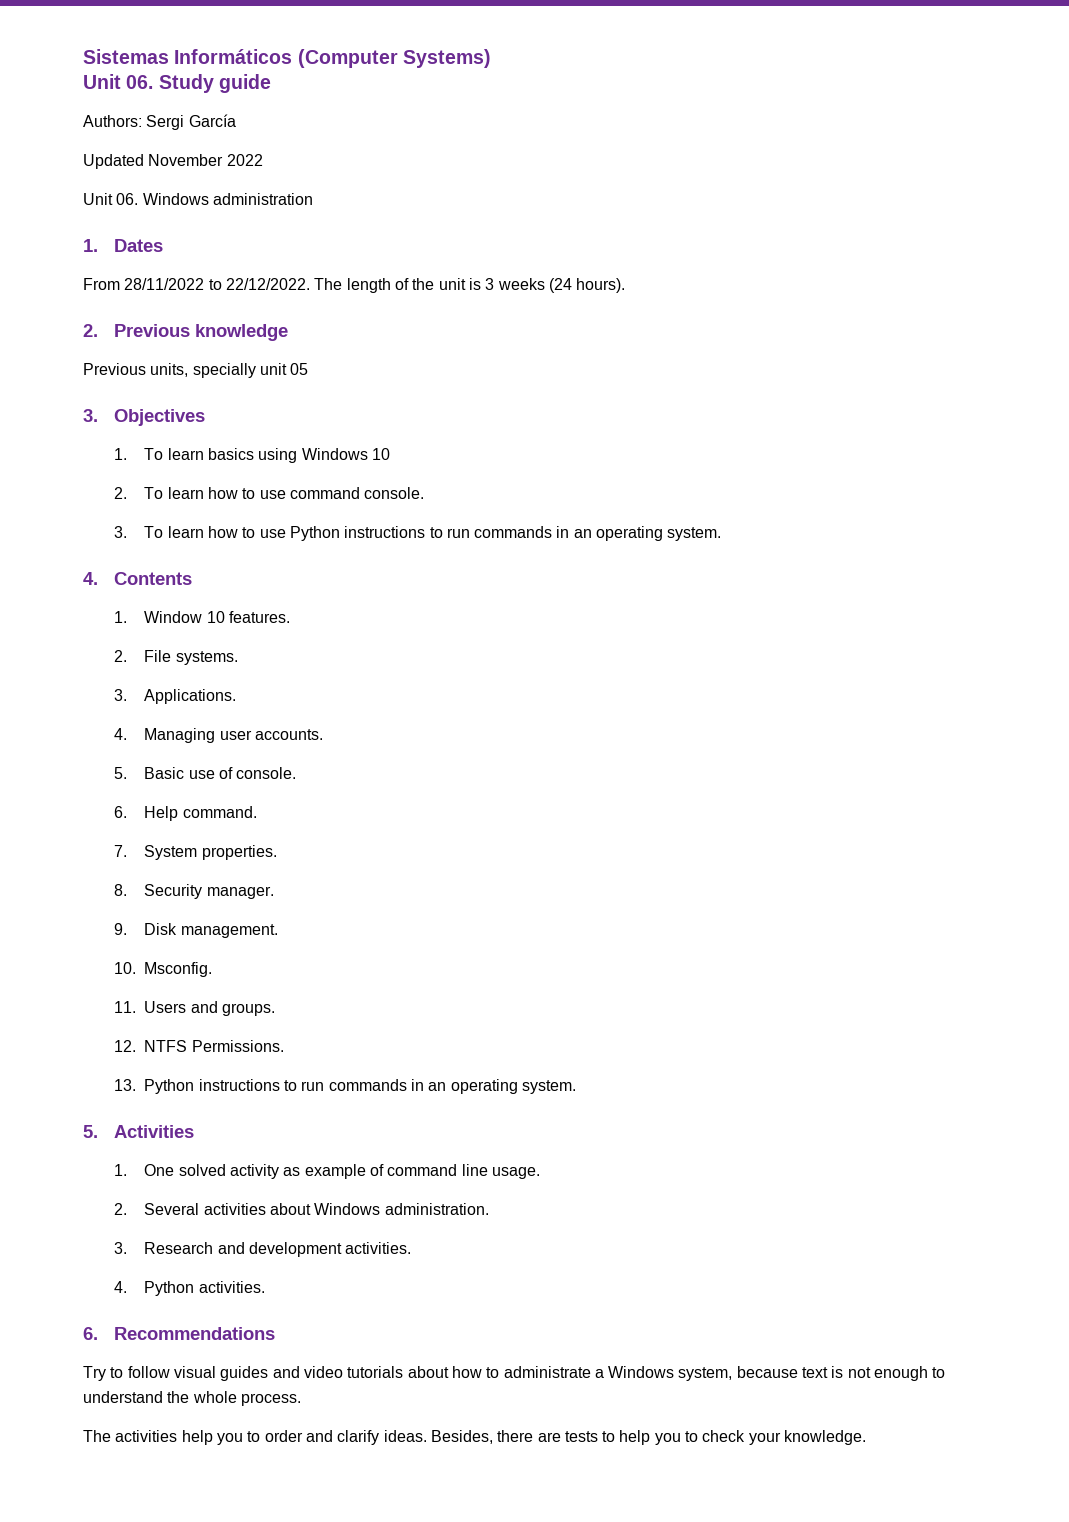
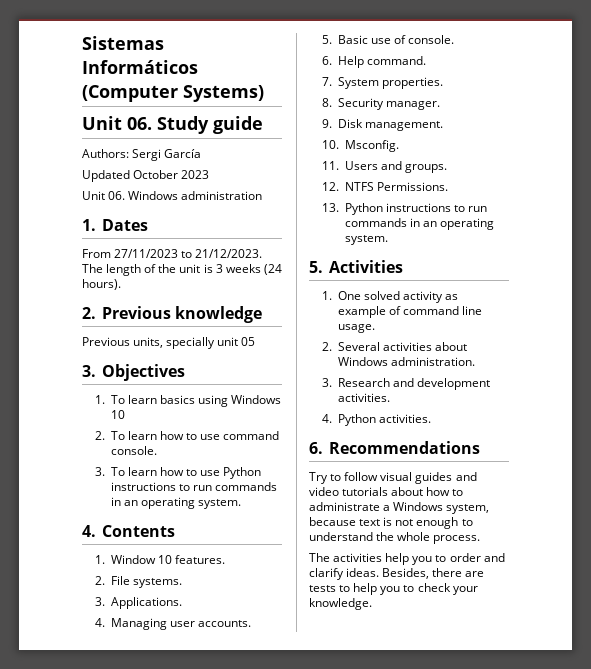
- Updated November 2022
+ Updated October 2023
- From 28/11/2022 to 22/12/2022.
+ From 27/11/2023 to 21/12/2023.

